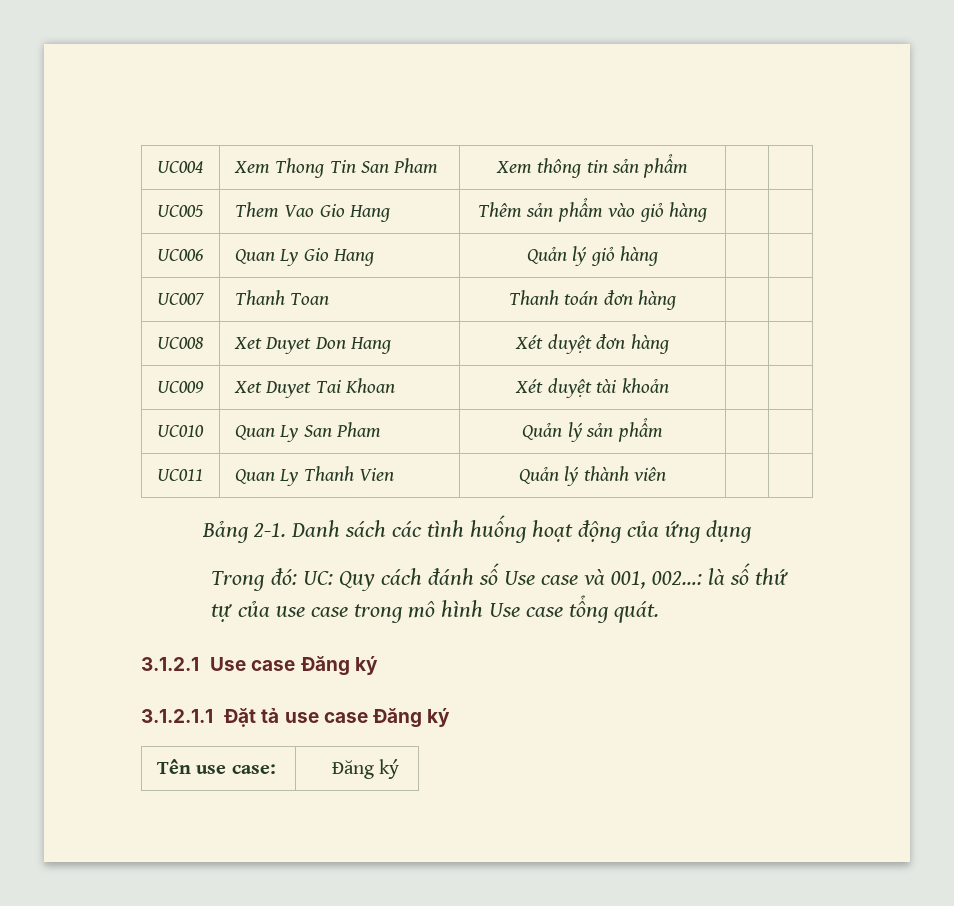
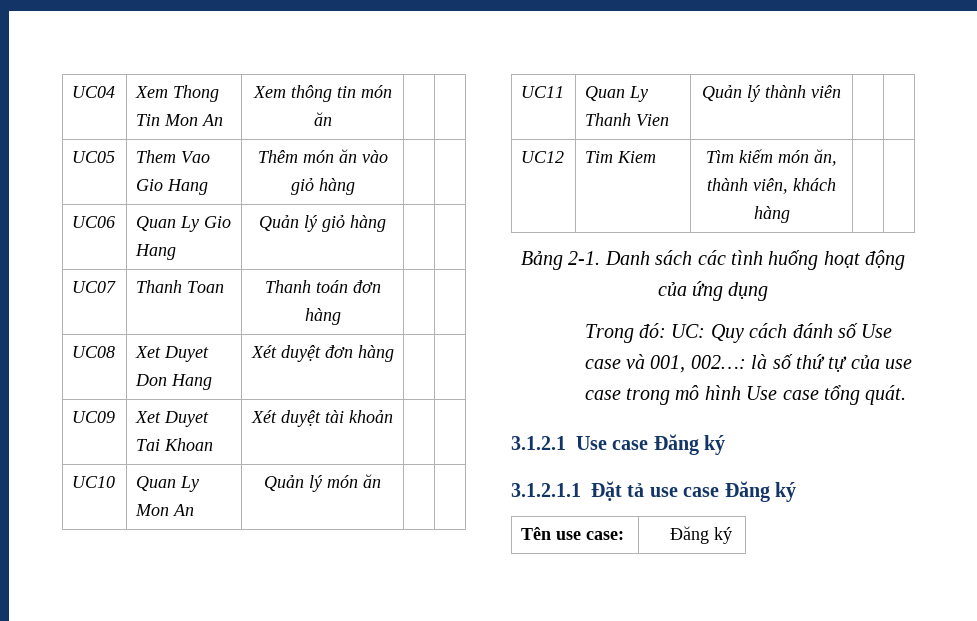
- UC004 | Xem Thong Tin San Pham | Xem thông tin sản phẩm | |
- UC005 | Them Vao Gio Hang | Thêm sản phẩm vào giỏ hàng | |
+ UC04 | Xem Thong Tin Mon An | Xem thông tin món ăn | |
+ UC05 | Them Vao Gio Hang | Thêm món ăn vào giỏ hàng | |
- UC006 | Quan Ly Gio Hang | Quản lý giỏ hàng | |
+ UC06 | Quan Ly Gio Hang | Quản lý giỏ hàng | |
- UC007 | Thanh Toan | Thanh toán đơn hàng | |
+ UC07 | Thanh Toan | Thanh toán đơn hàng | |
- UC008 | Xet Duyet Don Hang | Xét duyệt đơn hàng | |
+ UC08 | Xet Duyet Don Hang | Xét duyệt đơn hàng | |
- UC009 | Xet Duyet Tai Khoan | Xét duyệt tài khoản | |
+ UC09 | Xet Duyet Tai Khoan | Xét duyệt tài khoản | |
- UC010 | Quan Ly San Pham | Quản lý sản phẩm | |
- UC011 | Quan Ly Thanh Vien | Quản lý thành viên | |
+ UC10 | Quan Ly Mon An | Quản lý món ăn | |
+ UC11 | Quan Ly Thanh Vien | Quản lý thành viên | |
+ UC12 | Tim Kiem | Tìm kiếm món ăn, thành viên, khách hàng | |

